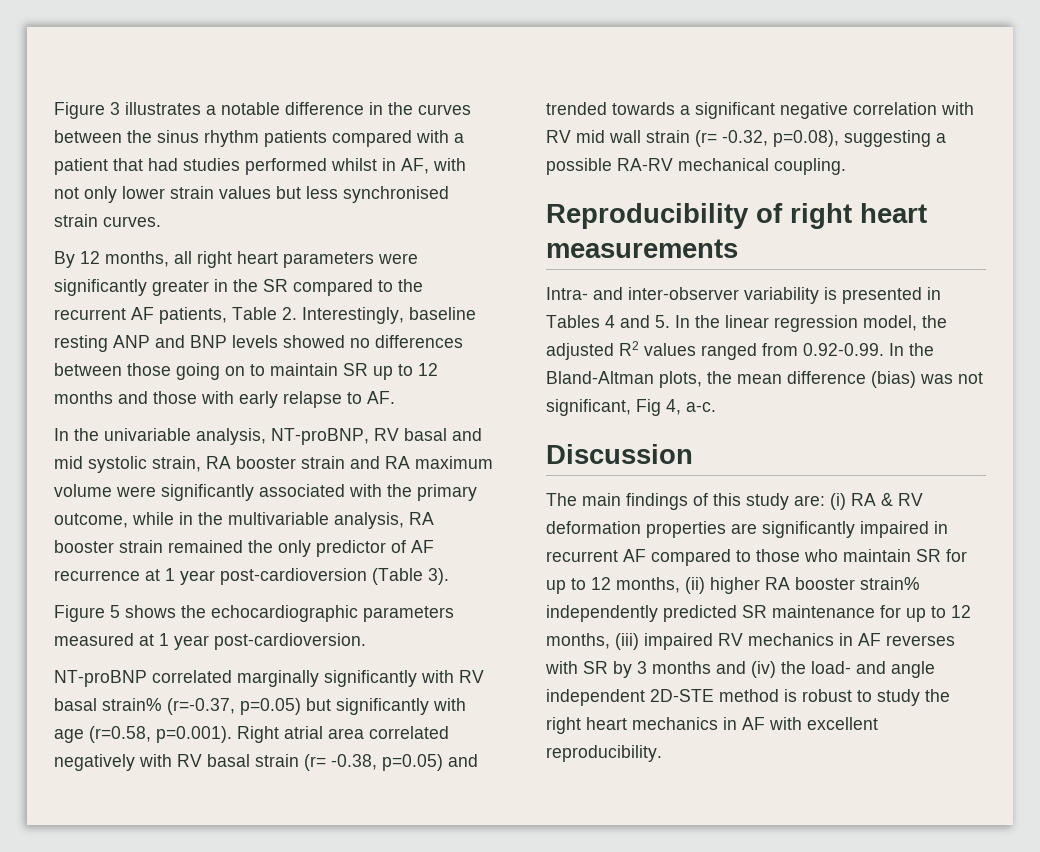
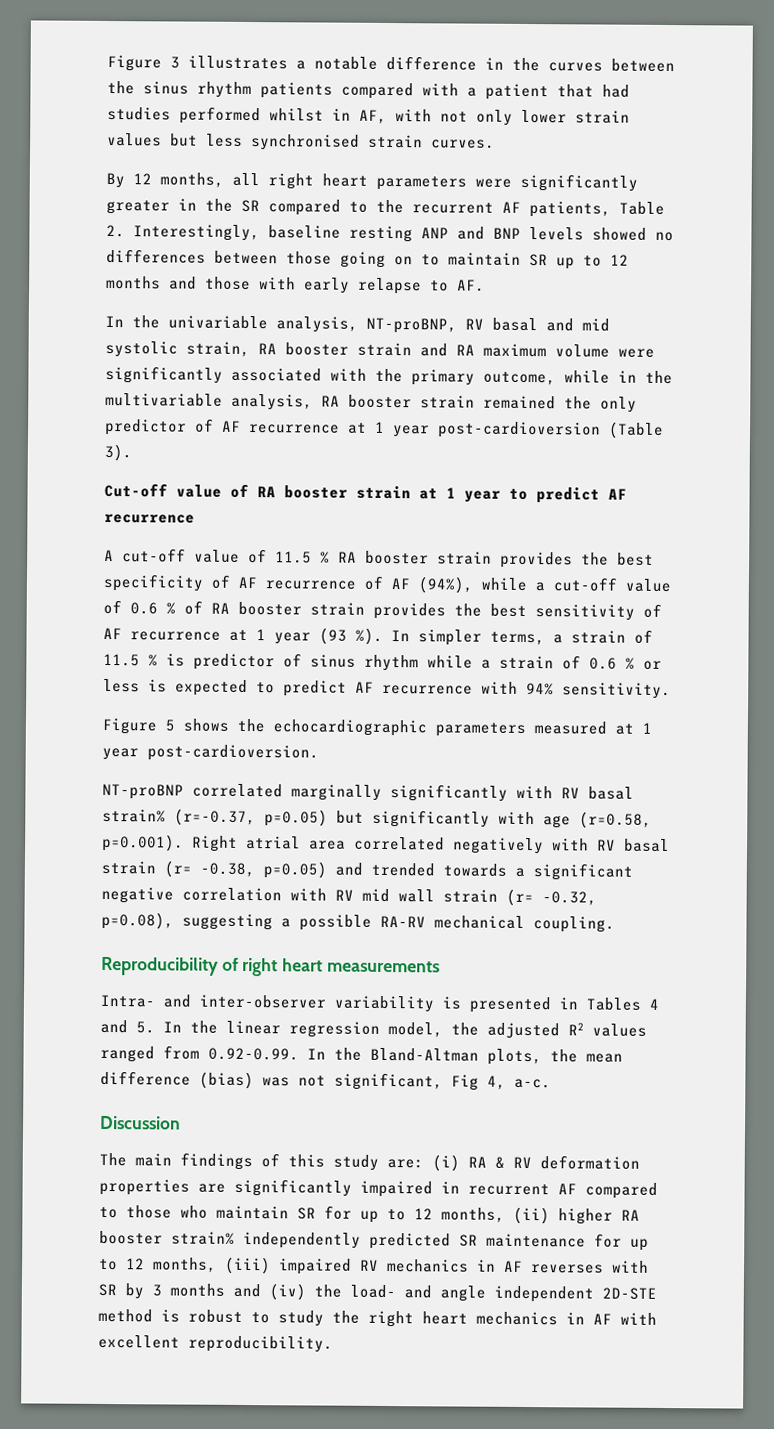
+ Cut-off value of RA booster strain at 1 year to predict AF recurrence
+ A cut-off value of 11.5 % RA booster strain provides the best specificity of AF recurrence of AF (94%), while a cut-off value of 0.6 % of RA booster strain provides the best sensitivity of AF recurrence at 1 year (93 %). In simpler terms, a strain of 11.5 % is predictor of sinus rhythm while a strain of 0.6 % or less is expected to predict AF recurrence with 94% sensitivity.

